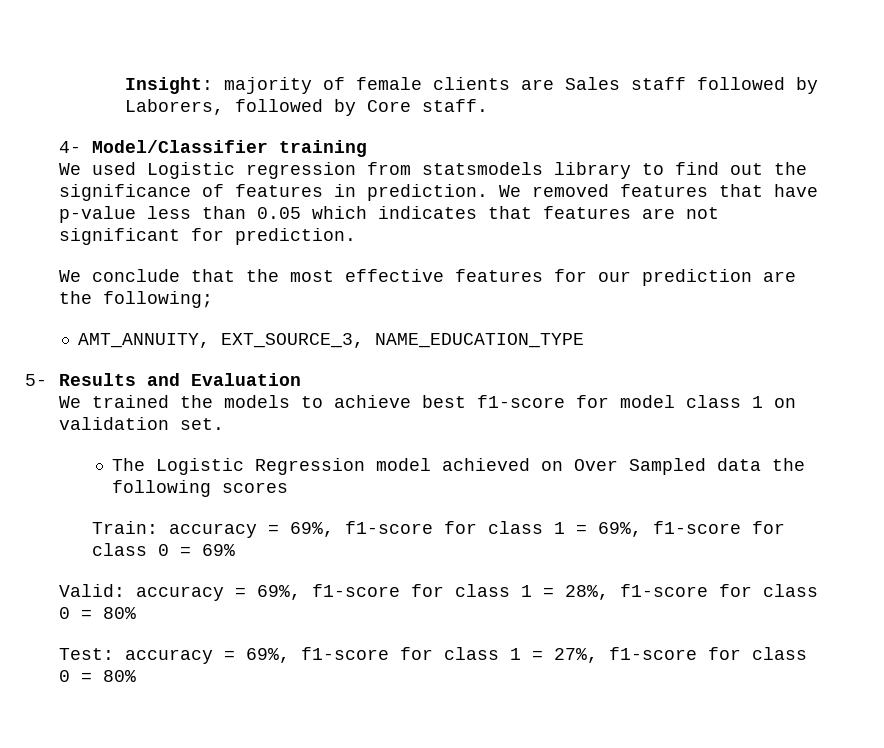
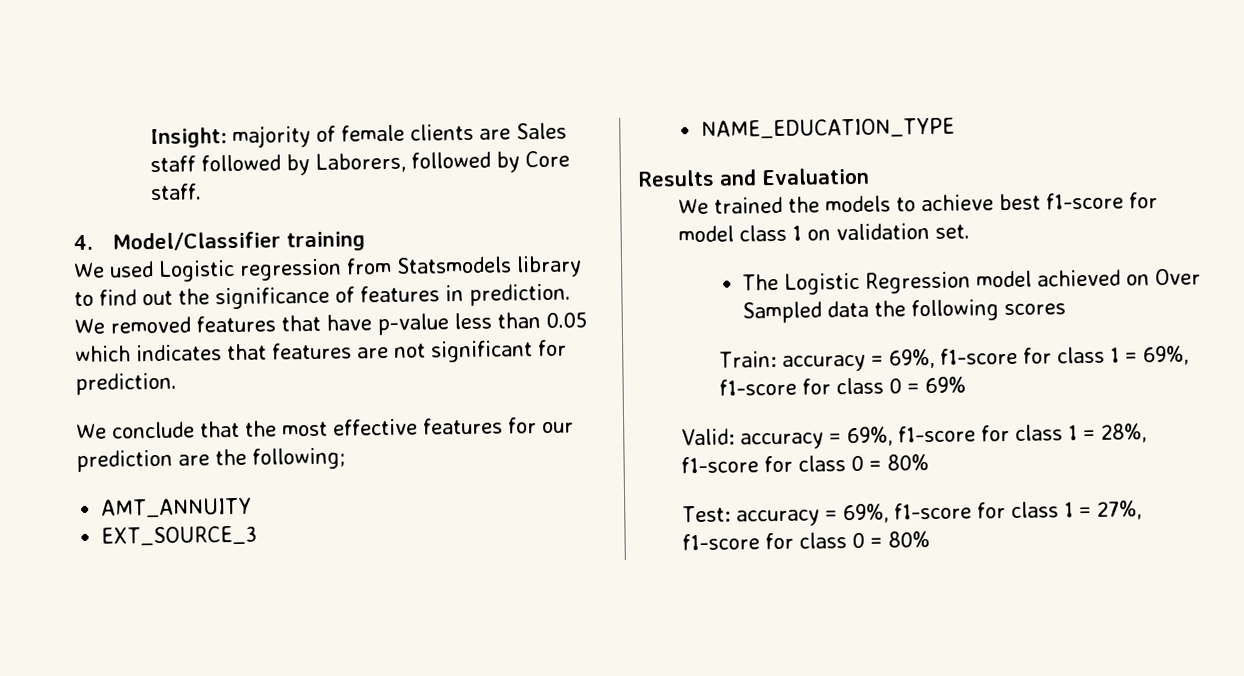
- 4- Model/Classifier training
+ 4. Model/Classifier training
- We used Logistic regression from statsmodels library to find out the significance of features in prediction.
+ We used Logistic regression from Statsmodels library to find out the significance of features in prediction.
- AMT_ANNUITY, EXT_SOURCE_3, NAME_EDUCATION_TYPE
+ AMT_ANNUITY
+ EXT_SOURCE_3
+ NAME_EDUCATION_TYPE
- 5- Results and Evaluation
+ Results and Evaluation

